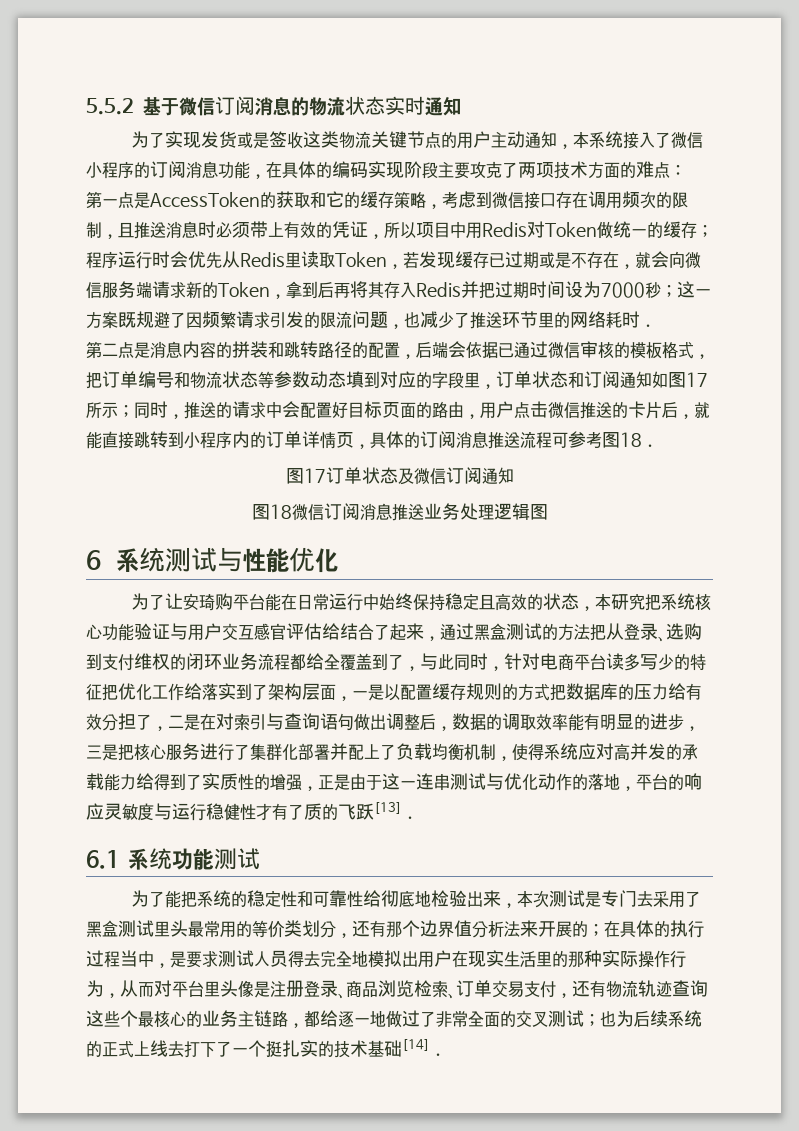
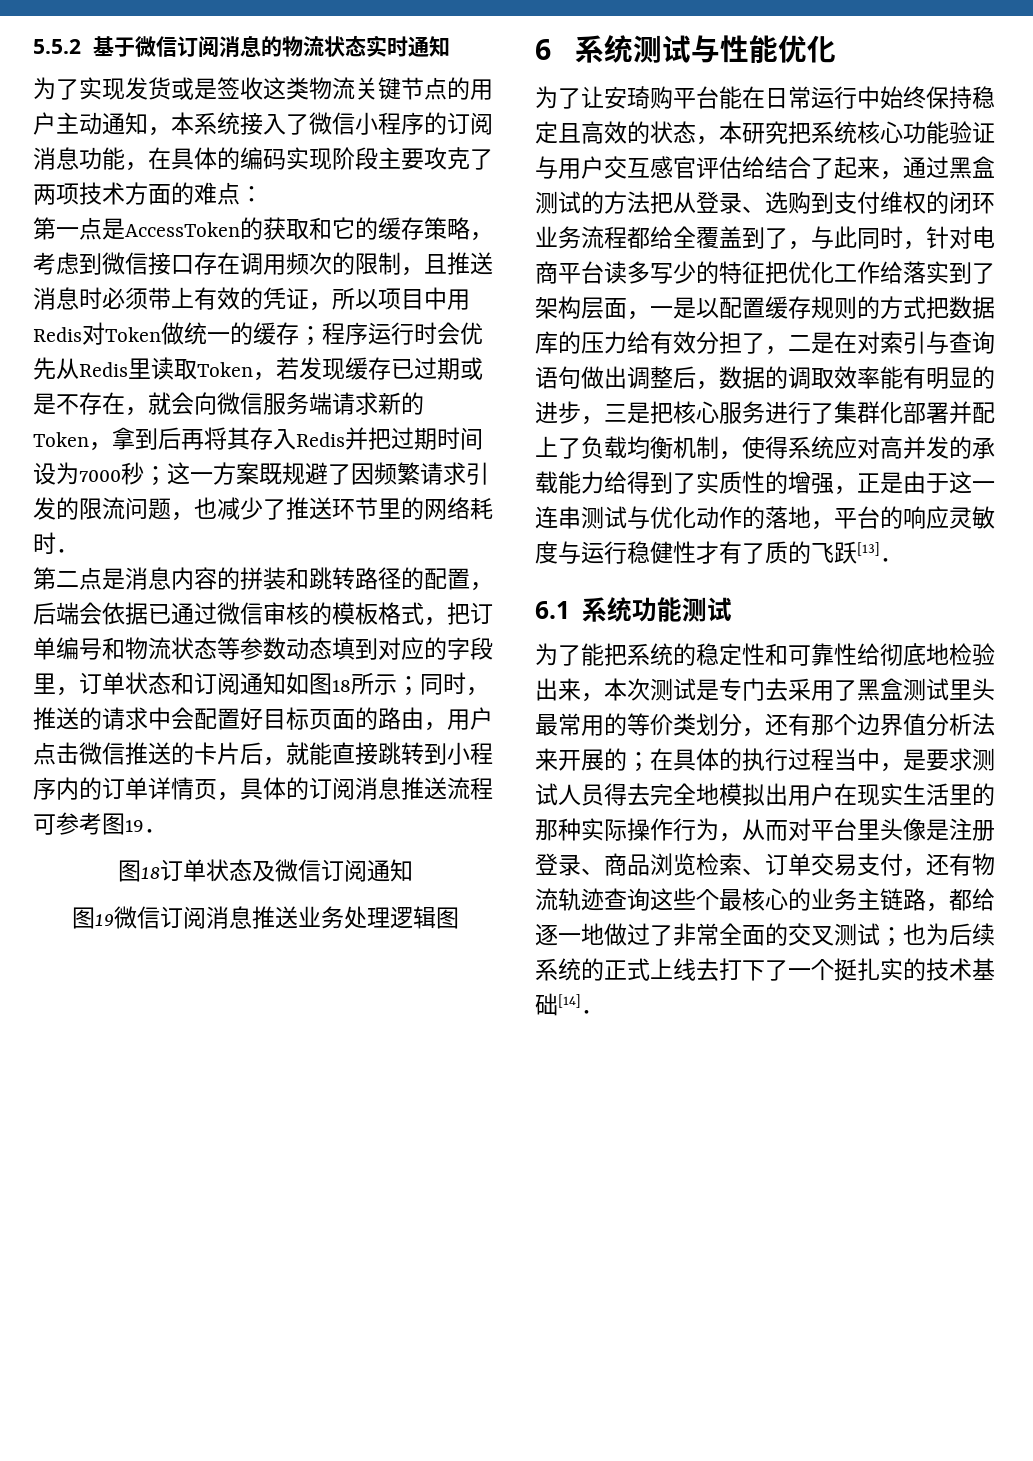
- 第二点是消息内容的拼装和跳转路径的配置，后端会依据已通过微信审核的模板格式，把订单编号和物流状态等参数动态填到对应的字段里，订单状态和订阅通知如图17所示；
+ 第二点是消息内容的拼装和跳转路径的配置，后端会依据已通过微信审核的模板格式，把订单编号和物流状态等参数动态填到对应的字段里，订单状态和订阅通知如图18所示；
- 同时，推送的请求中会配置好目标页面的路由，用户点击微信推送的卡片后，就能直接跳转到小程序内的订单详情页，具体的订阅消息推送流程可参考图18．
+ 同时，推送的请求中会配置好目标页面的路由，用户点击微信推送的卡片后，就能直接跳转到小程序内的订单详情页，具体的订阅消息推送流程可参考图19．
- 图17订单状态及微信订阅通知
+ 图18订单状态及微信订阅通知
- 图18微信订阅消息推送业务处理逻辑图
+ 图19微信订阅消息推送业务处理逻辑图

